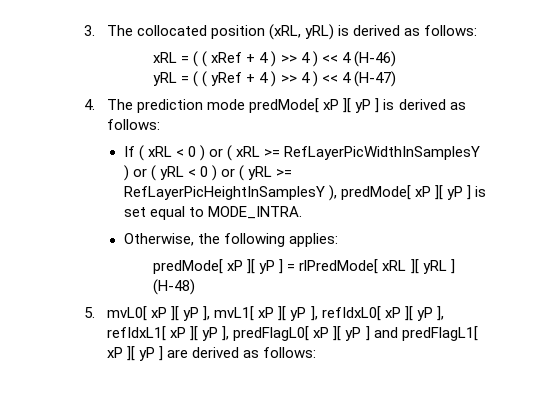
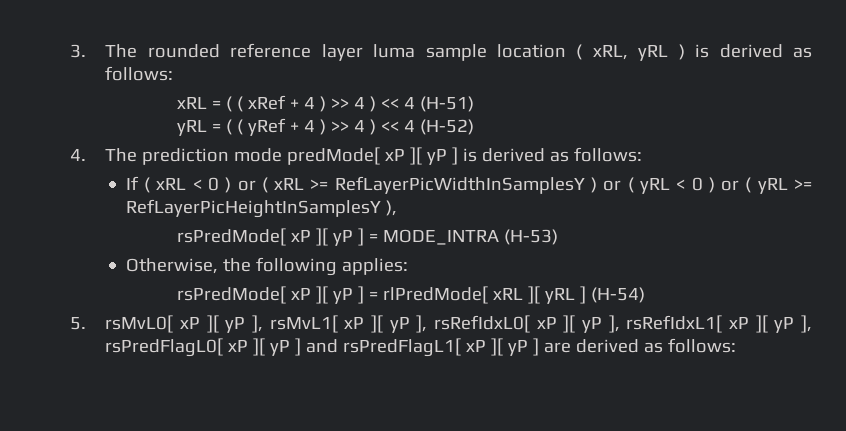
- 3. The collocated position (xRL, yRL) is derived as follows:
+ 3. The rounded reference layer luma sample location ( xRL, yRL ) is derived as follows:
- xRL = ( ( xRef + 4 ) >> 4 ) << 4 (H-46)
+ xRL = ( ( xRef + 4 ) >> 4 ) << 4 (H-51)
- yRL = ( ( yRef + 4 ) >> 4 ) << 4 (H-47)
+ yRL = ( ( yRef + 4 ) >> 4 ) << 4 (H-52)
- If ( xRL < 0 ) or ( xRL >= RefLayerPicWidthInSamplesY ) or ( yRL < 0 ) or ( yRL >= RefLayerPicHeightInSamplesY ), predMode[ xP ][ yP ] is set equal to MODE_INTRA.
+ If ( xRL < 0 ) or ( xRL >= RefLayerPicWidthInSamplesY ) or ( yRL < 0 ) or ( yRL >= RefLayerPicHeightInSamplesY ),
+ rsPredMode[ xP ][ yP ] = MODE_INTRA (H-53)
- predMode[ xP ][ yP ] = rlPredMode[ xRL ][ yRL ] (H-48)
+ rsPredMode[ xP ][ yP ] = rlPredMode[ xRL ][ yRL ] (H-54)
- 5. mvL0[ xP ][ yP ], mvL1[ xP ][ yP ], refIdxL0[ xP ][ yP ], refIdxL1[ xP ][ yP ], predFlagL0[ xP ][ yP ] and predFlagL1[ xP ][ yP ] are derived as follows:
+ 5. rsMvL0[ xP ][ yP ], rsMvL1[ xP ][ yP ], rsRefIdxL0[ xP ][ yP ], rsRefIdxL1[ xP ][ yP ], rsPredFlagL0[ xP ][ yP ] and rsPredFlagL1[ xP ][ yP ] are derived as follows:

